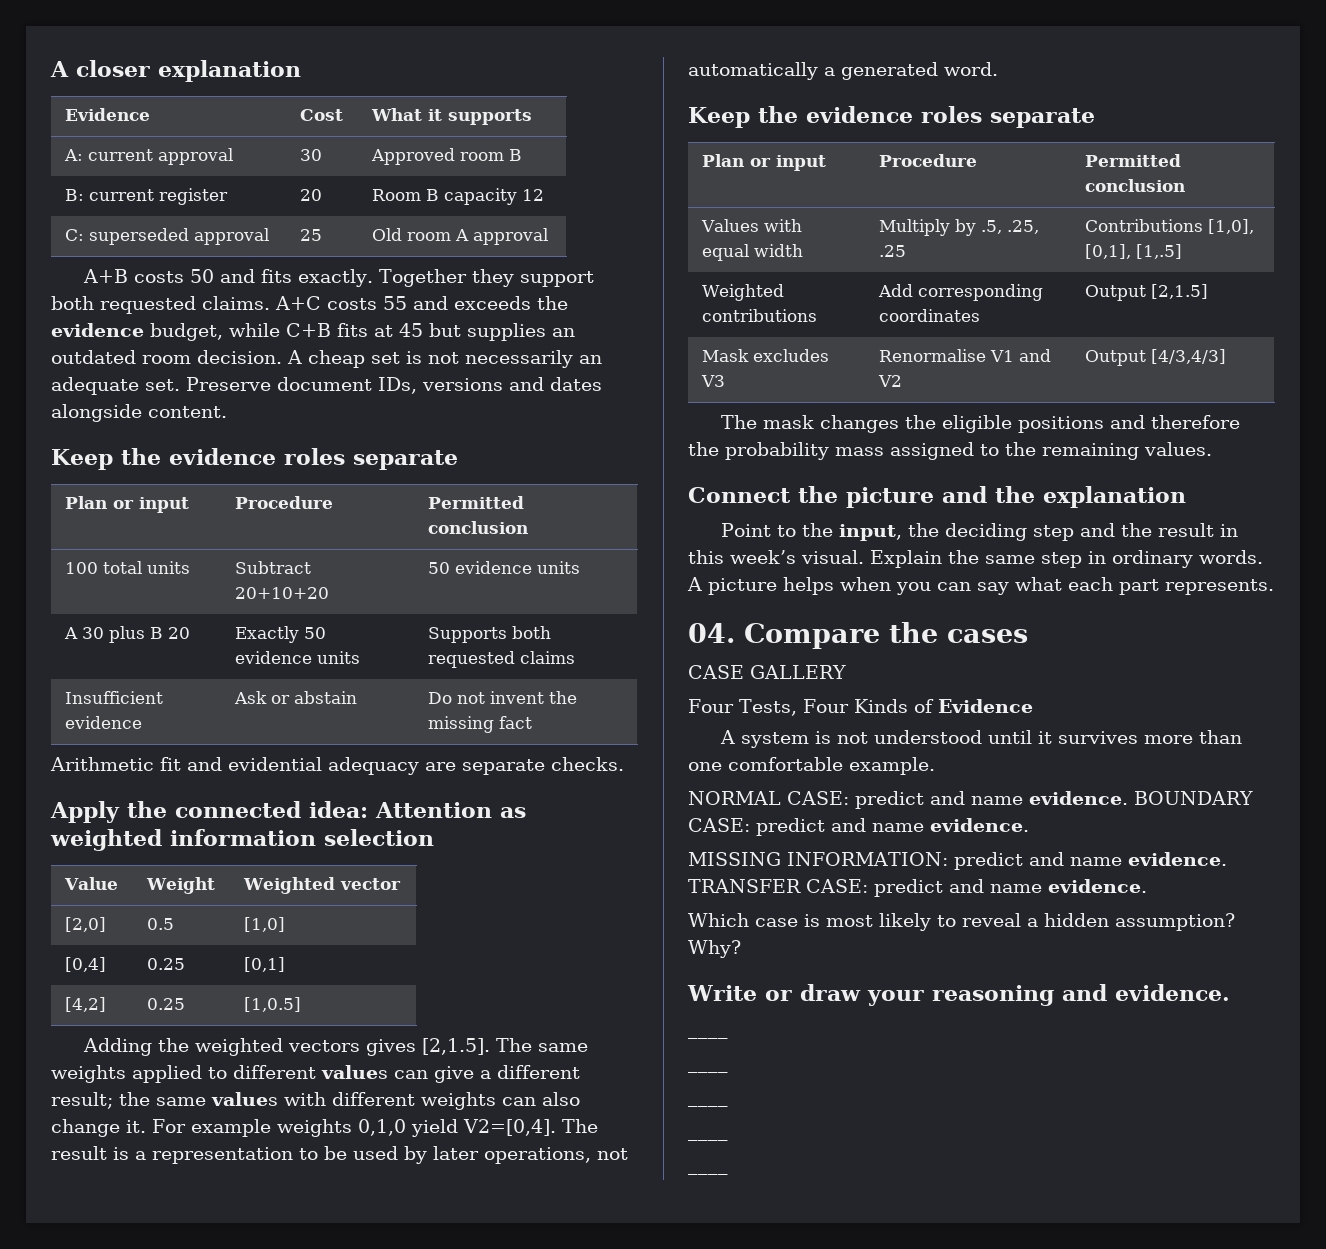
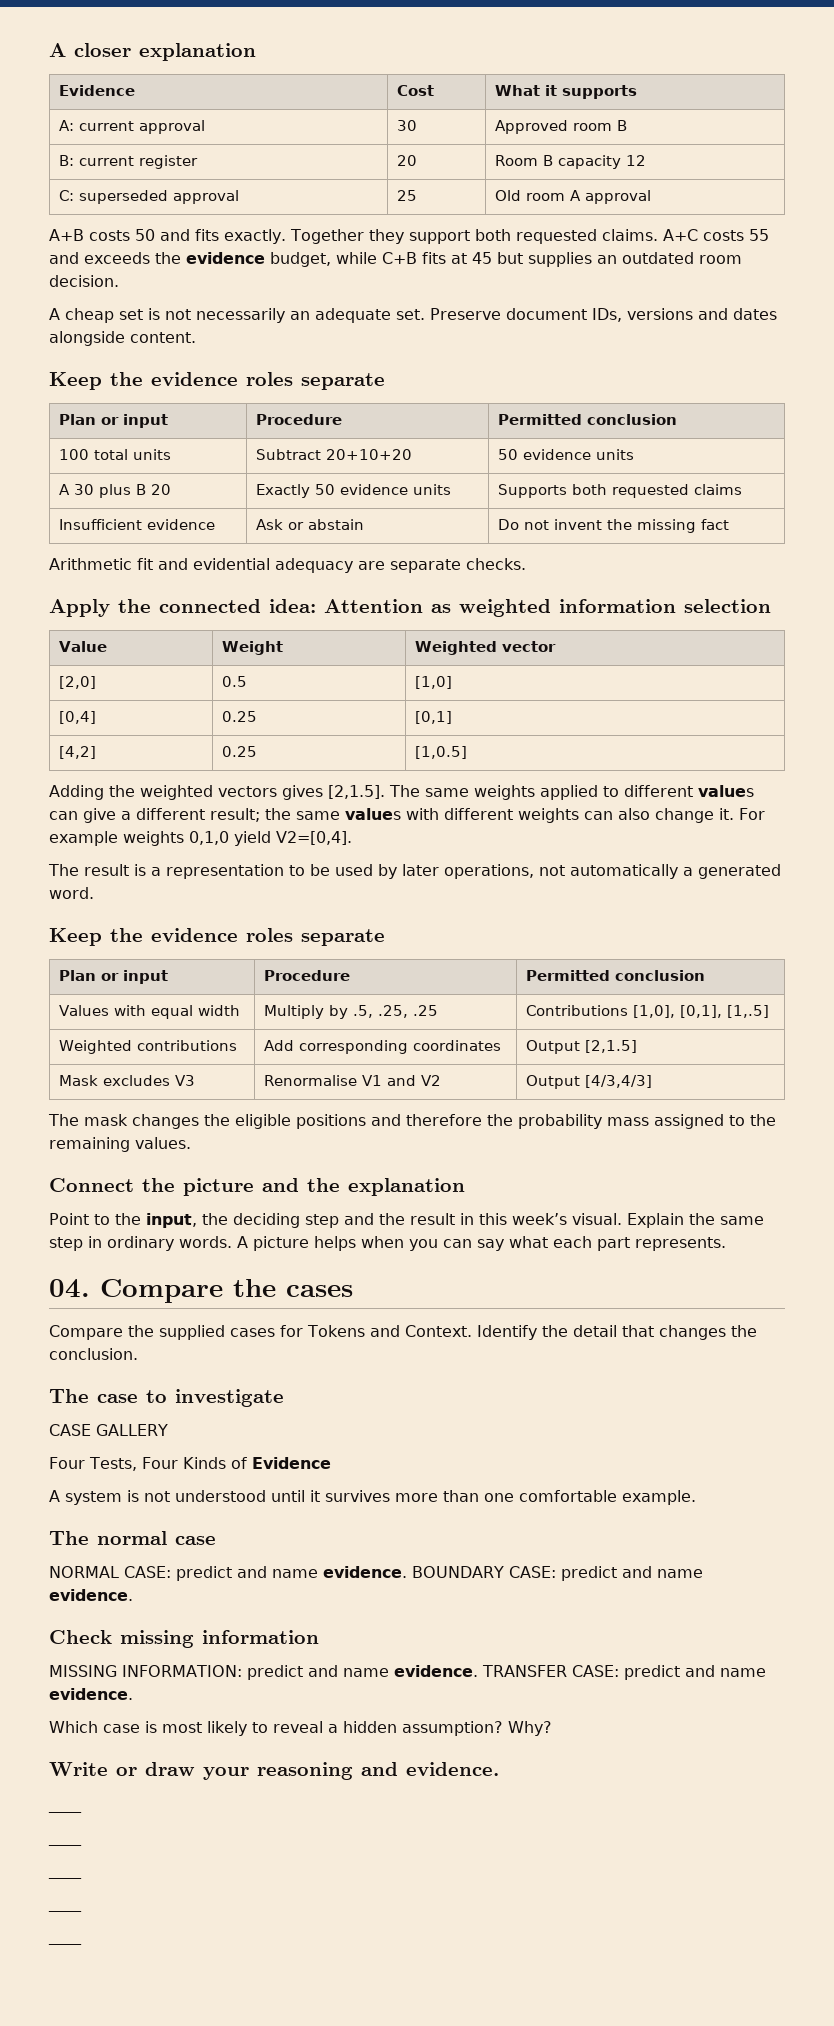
- A+C costs 55 and exceeds the evidence budget, while C+B fits at 45 but supplies an outdated room decision. A cheap set is not necessarily an adequate set.
+ A+C costs 55 and exceeds the evidence budget, while C+B fits at 45 but supplies an outdated room decision.
+ A cheap set is not necessarily an adequate set.
- For example weights 0,1,0 yield V2=[0,4]. The result is a representation to be used by later operations, not automatically a generated word.
+ For example weights 0,1,0 yield V2=[0,4].
+ The result is a representation to be used by later operations, not automatically a generated word.
+ Compare the supplied cases for Tokens and Context. Identify the detail that changes the conclusion.
+ The case to investigate
+ The normal case
+ Check missing information

